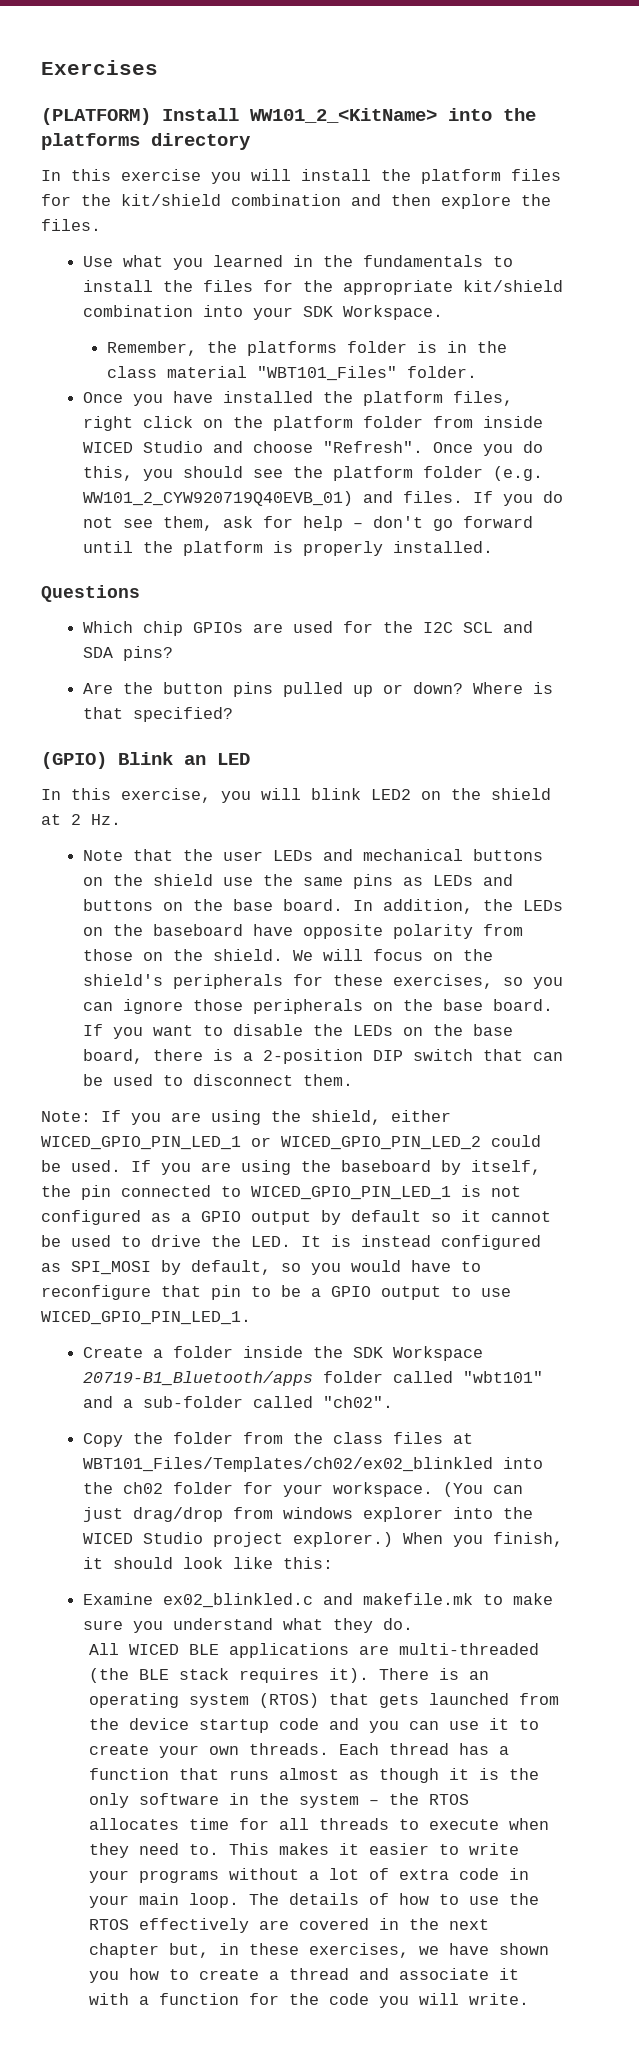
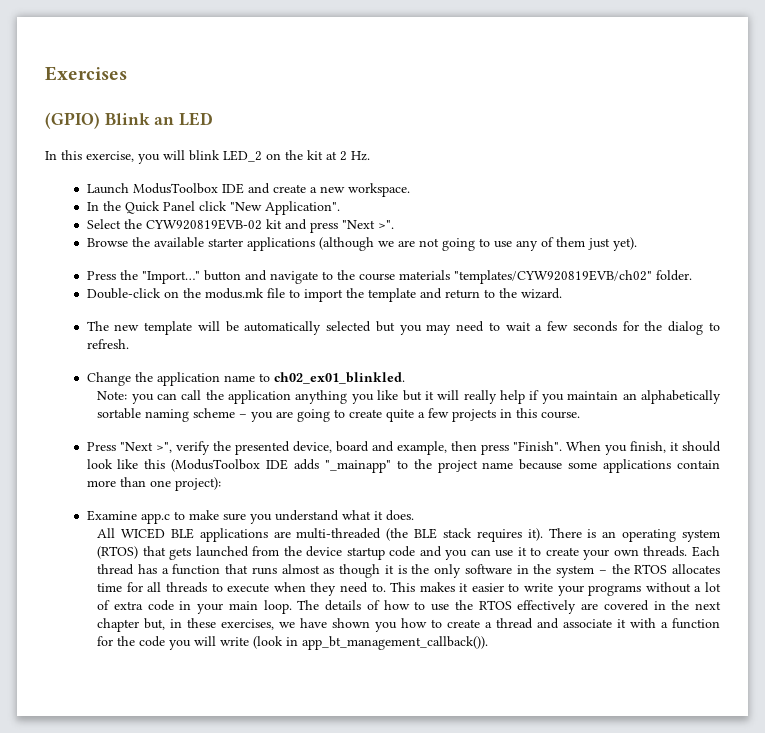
- (PLATFORM) Install WW101_2_<KitName> into the platforms directory
- In this exercise you will install the platform files for the kit/shield combination and then explore the files.
- Use what you learned in the fundamentals to install the files for the appropriate kit/shield combination into your SDK Workspace.
- Remember, the platforms folder is in the class material "WBT101_Files" folder.
- Once you have installed the platform files, right click on the platform folder from inside WICED Studio and choose "Refresh". Once you do this, you should see the platform folder (e.g. WW101_2_CYW920719Q40EVB_01) and files. If you do not see them, ask for help – don't go forward until the platform is properly installed.
- Questions
- Which chip GPIOs are used for the I2C SCL and SDA pins?
- Are the button pins pulled up or down? Where is that specified?
- In this exercise, you will blink LED2 on the shield at 2 Hz.
+ In this exercise, you will blink LED_2 on the kit at 2 Hz.
- Note that the user LEDs and mechanical buttons on the shield use the same pins as LEDs and buttons on the base board. In addition, the LEDs on the baseboard have opposite polarity from those on the shield. We will focus on the shield's peripherals for these exercises, so you can ignore those peripherals on the base board. If you want to disable the LEDs on the base board, there is a 2-position DIP switch that can be used to disconnect them.
- Note: If you are using the shield, either WICED_GPIO_PIN_LED_1 or WICED_GPIO_PIN_LED_2 could be used. If you are using the baseboard by itself, the pin connected to WICED_GPIO_PIN_LED_1 is not configured as a GPIO output by default so it cannot be used to drive the LED. It is instead configured as SPI_MOSI by default, so you would have to reconfigure that pin to be a GPIO output to use WICED_GPIO_PIN_LED_1.
- Create a folder inside the SDK Workspace 20719-B1_Bluetooth/apps folder called "wbt101" and a sub-folder called "ch02".
- Copy the folder from the class files at WBT101_Files/Templates/ch02/ex02_blinkled into the ch02 folder for your workspace. (You can just drag/drop from windows explorer into the WICED Studio project explorer.)
+ Launch ModusToolbox IDE and create a new workspace.
+ In the Quick Panel click "New Application".
+ Select the CYW920819EVB-02 kit and press "Next >".
+ Browse the available starter applications (although we are not going to use any of them just yet).
+ Press the "Import…" button and navigate to the course materials "templates/CYW920819EVB/ch02" folder.
+ Double-click on the modus.mk file to import the template and return to the wizard.
+ The new template will be automatically selected but you may need to wait a few seconds for the dialog to refresh.
+ Change the application name to ch02_ex01_blinkled.
+ Note: you can call the application anything you like but it will really help if you maintain an alphabetically sortable naming scheme – you are going to create quite a few projects in this course.
+ Press "Next >", verify the presented device, board and example, then press "Finish".
- When you finish, it should look like this:
- Examine ex02_blinkled.c and makefile.mk to make sure you understand what they do.
+ When you finish, it should look like this (ModusToolbox IDE adds "_mainapp" to the project name because some applications contain more than one project):
+ Examine app.c to make sure you understand what it does.
- The details of how to use the RTOS effectively are covered in the next chapter but, in these exercises, we have shown you how to create a thread and associate it with a function for the code you will write.
+ The details of how to use the RTOS effectively are covered in the next chapter but, in these exercises, we have shown you how to create a thread and associate it with a function for the code you will write (look in app_bt_management_callback()).

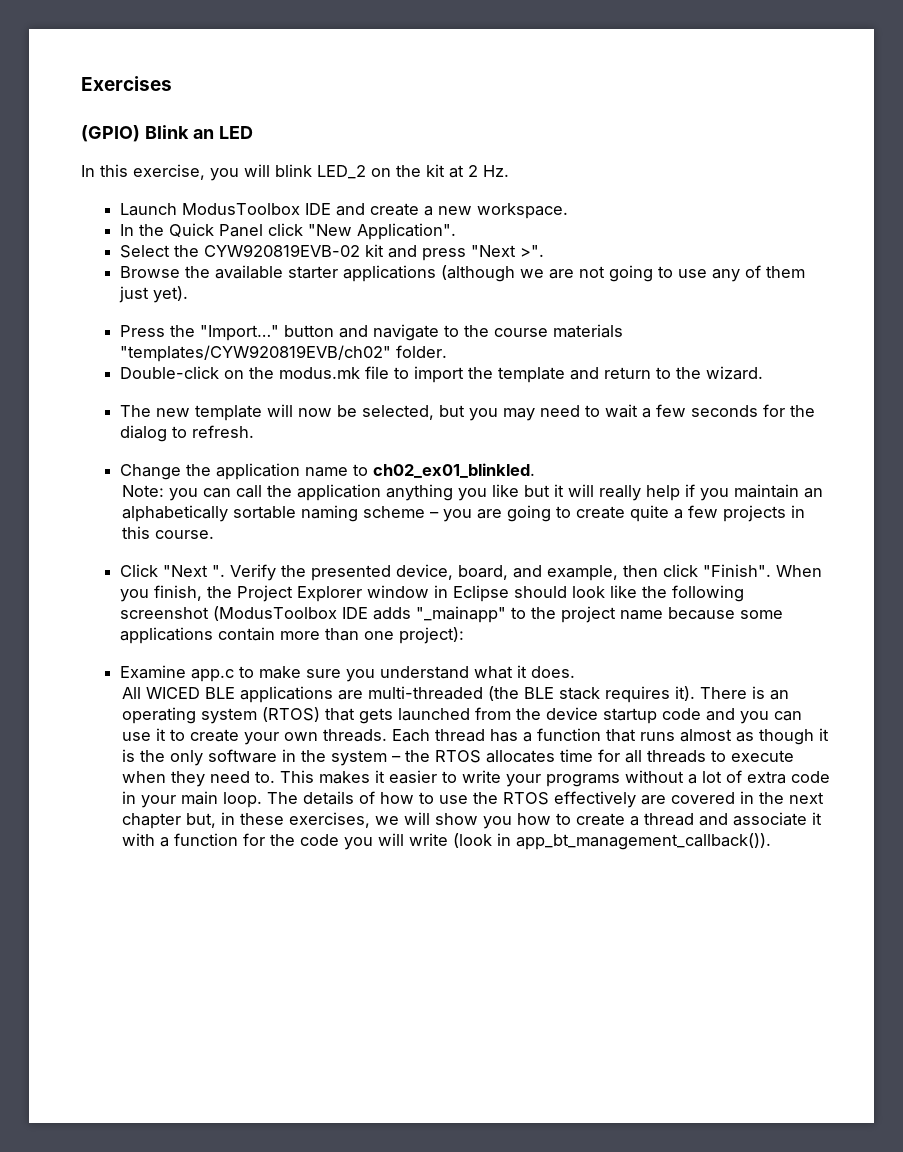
- The new template will be automatically selected but you may need to wait a few seconds for the dialog to refresh.
+ The new template will now be selected, but you may need to wait a few seconds for the dialog to refresh.
- Press "Next >", verify the presented device, board and example, then press "Finish".
+ Click "Next ". Verify the presented device, board, and example, then click "Finish".
- When you finish, it should look like this (ModusToolbox IDE adds "_mainapp" to the project name because some applications contain more than one project):
+ When you finish, the Project Explorer window in Eclipse should look like the following screenshot (ModusToolbox IDE adds "_mainapp" to the project name because some applications contain more than one project):
- The details of how to use the RTOS effectively are covered in the next chapter but, in these exercises, we have shown you how to create a thread and associate it with a function for the code you will write (look in app_bt_management_callback()).
+ The details of how to use the RTOS effectively are covered in the next chapter but, in these exercises, we will show you how to create a thread and associate it with a function for the code you will write (look in app_bt_management_callback()).

